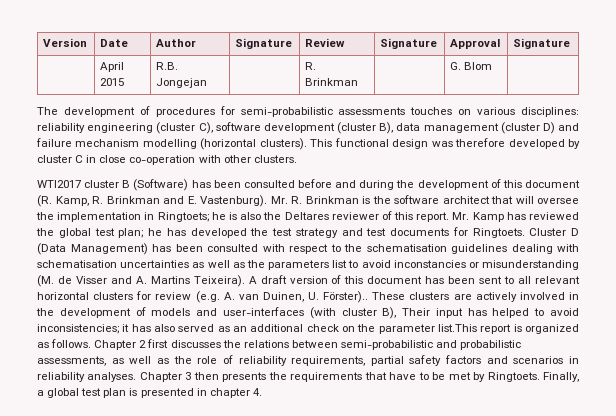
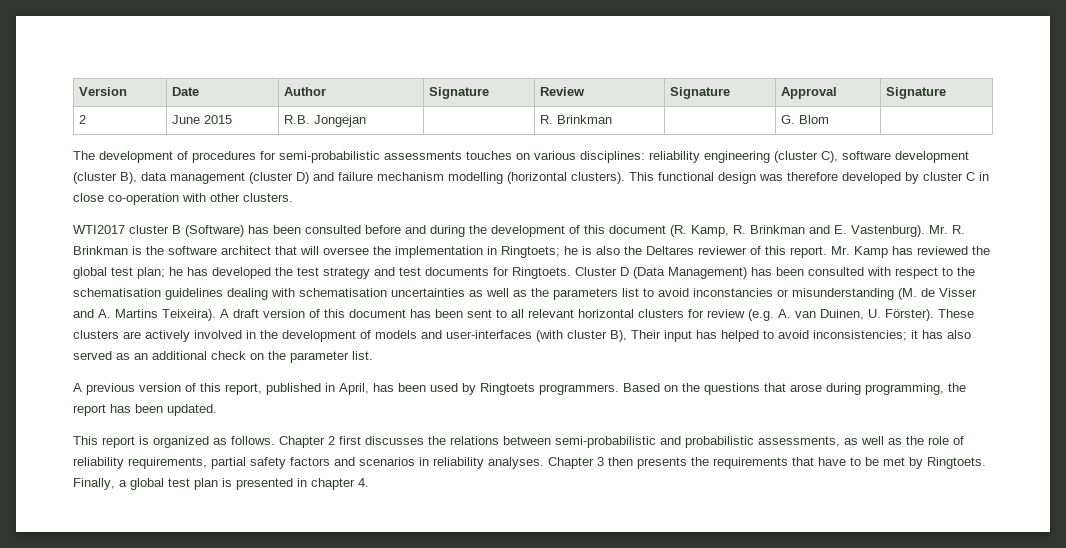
- | April 2015 | R.B. Jongejan | | R. Brinkman | | G. Blom |
+ 2 | June 2015 | R.B. Jongejan | | R. Brinkman | | G. Blom |
- A draft version of this document has been sent to all relevant horizontal clusters for review (e.g. A. van Duinen, U. Förster)..
+ A draft version of this document has been sent to all relevant horizontal clusters for review (e.g. A. van Duinen, U. Förster).
- These clusters are actively involved in the development of models and user-interfaces (with cluster B), Their input has helped to avoid inconsistencies; it has also served as an additional check on the parameter list.This report is organized as follows.
+ These clusters are actively involved in the development of models and user-interfaces (with cluster B), Their input has helped to avoid inconsistencies; it has also served as an additional check on the parameter list.
+ A previous version of this report, published in April, has been used by Ringtoets programmers. Based on the questions that arose during programming, the report has been updated.
+ This report is organized as follows.

